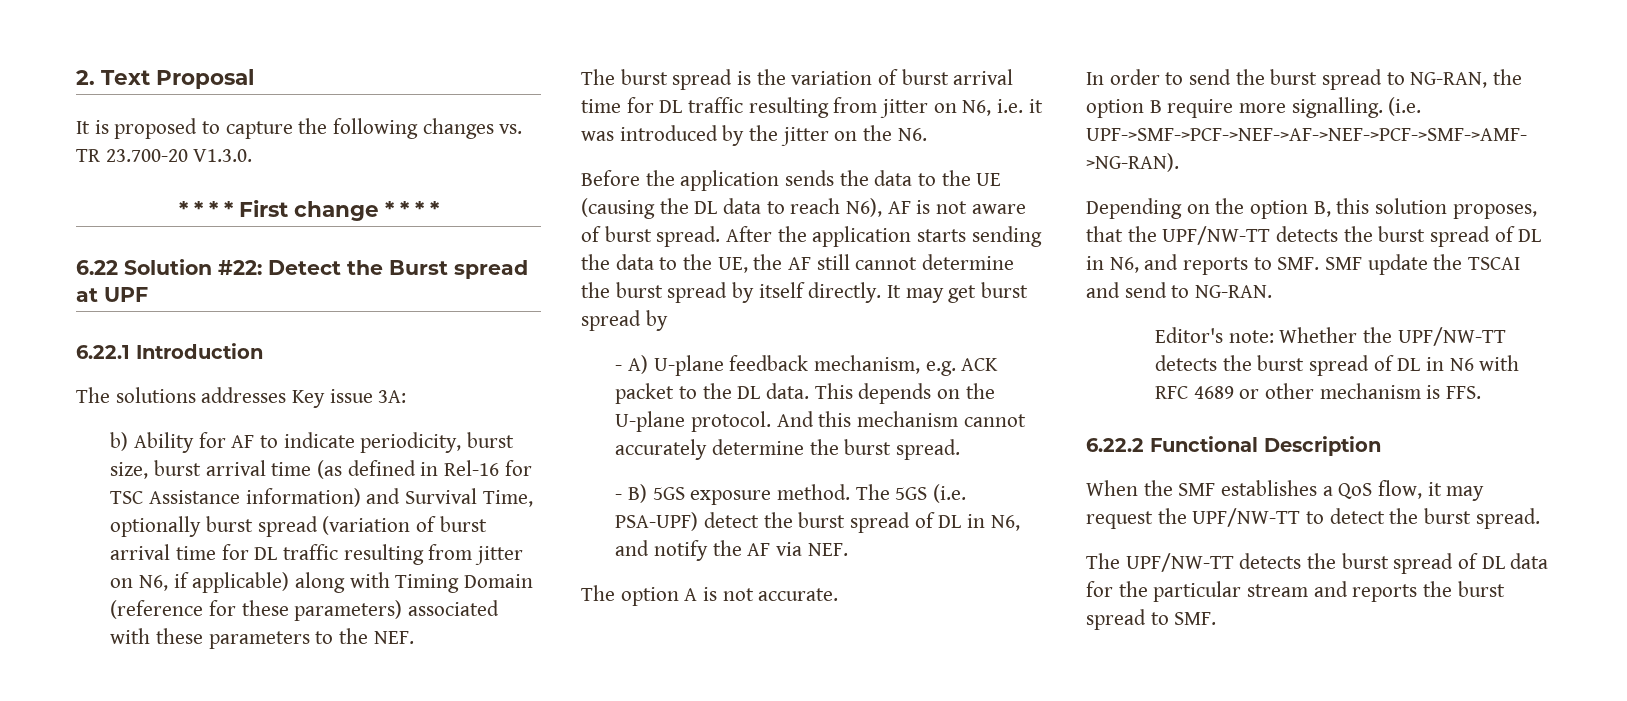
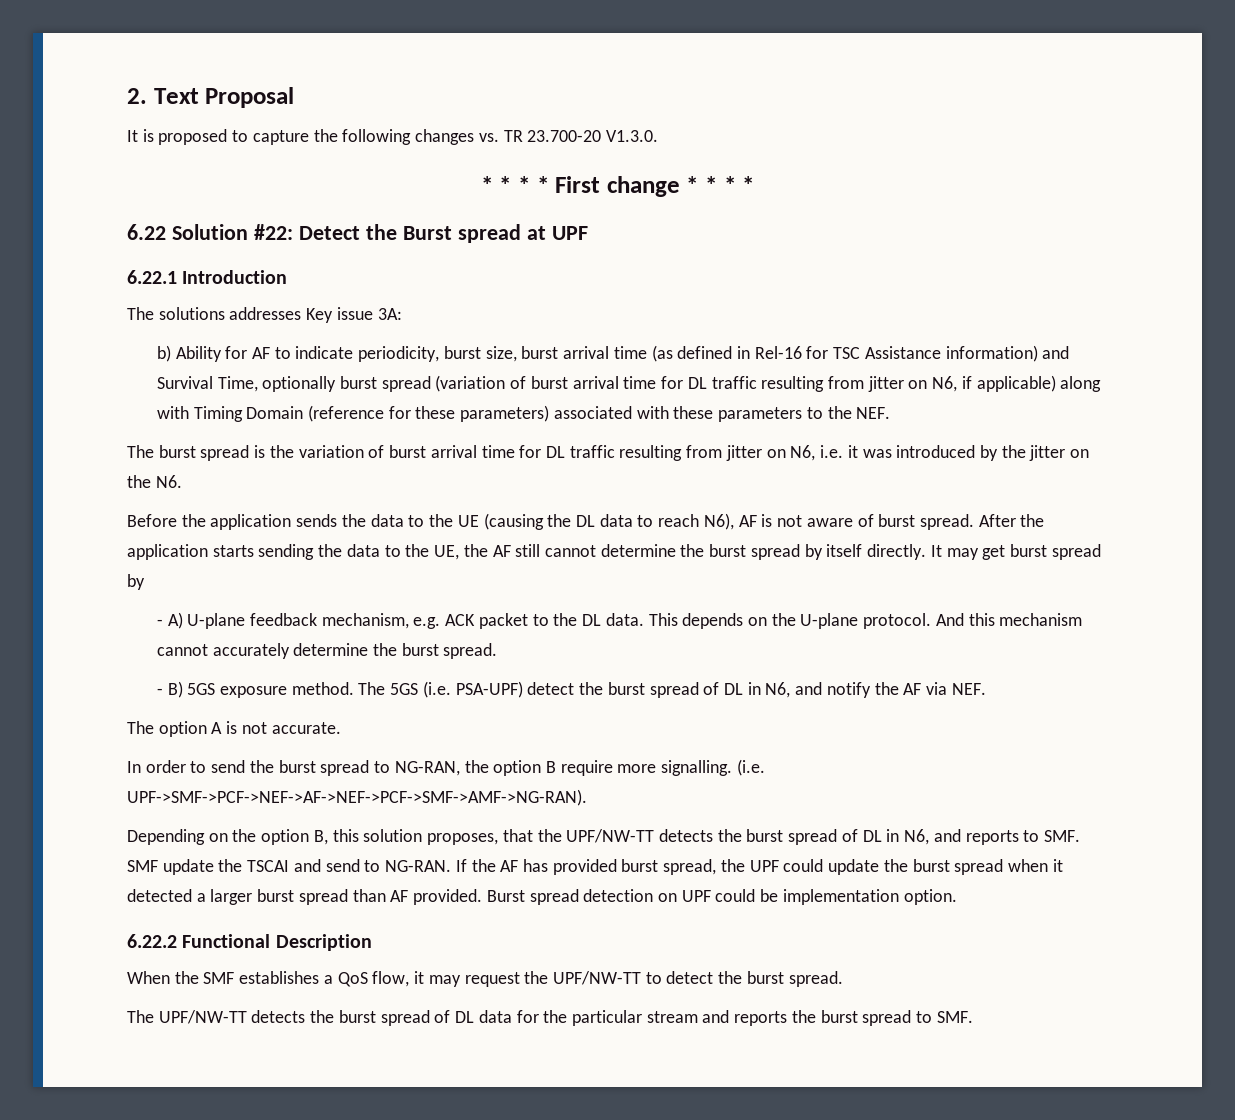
- Depending on the option B, this solution proposes, that the UPF/NW-TT detects the burst spread of DL in N6, and reports to SMF. SMF update the TSCAI and send to NG-RAN.
- Editor's note: Whether the UPF/NW-TT detects the burst spread of DL in N6 with RFC 4689 or other mechanism is FFS.
+ Depending on the option B, this solution proposes, that the UPF/NW-TT detects the burst spread of DL in N6, and reports to SMF. SMF update the TSCAI and send to NG-RAN. If the AF has provided burst spread, the UPF could update the burst spread when it detected a larger burst spread than AF provided. Burst spread detection on UPF could be implementation option.

